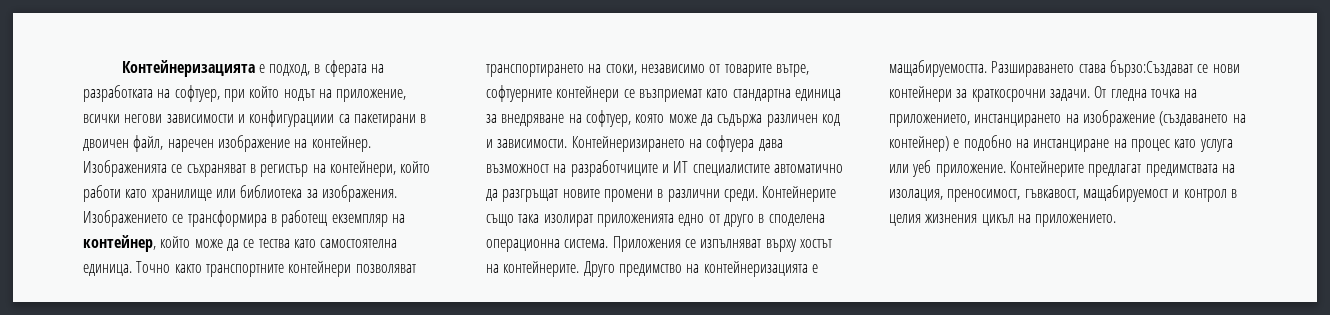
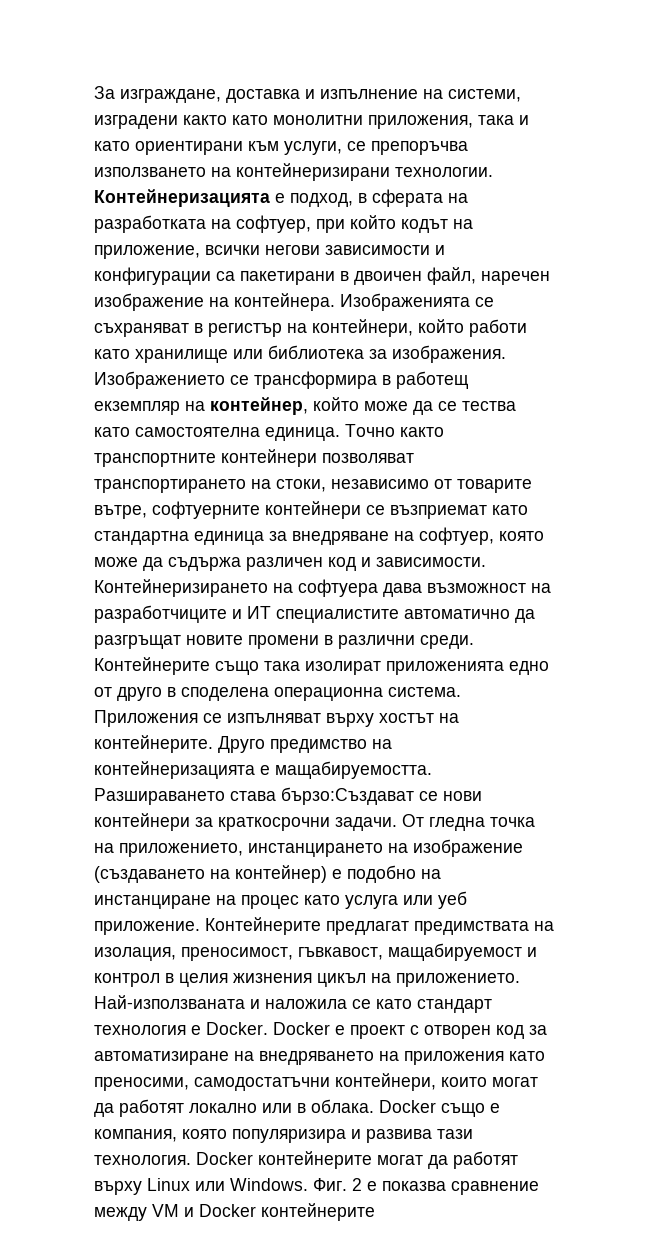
+ За изграждане, доставка и изпълнение на системи, изградени както като монолитни приложения, така и като ориентирани към услуги, се препоръчва използването на контейнеризирани технологии.
- Контейнеризацията е подход, в сферата на разработката на софтуер, при който нодът на приложение, всички негови зависимости и конфигурациии са пакетирани в двоичен файл, наречен изображение на контейнер.
+ Контейнеризацията е подход, в сферата на разработката на софтуер, при който кодът на приложение, всички негови зависимости и конфигурации са пакетирани в двоичен файл, наречен изображение на контейнера.
+ Най-използваната и наложила се като стандарт технология е Docker. Docker е проект с отворен код за автоматизиране на внедряването на приложения като преносими, самодостатъчни контейнери, които могат да работят локално или в облака. Docker също е компания, която популяризира и развива тази технология. Docker контейнерите могат да работят върху Linux или Windows. Фиг. 2 е показва сравнение между VM и Docker контейнерите

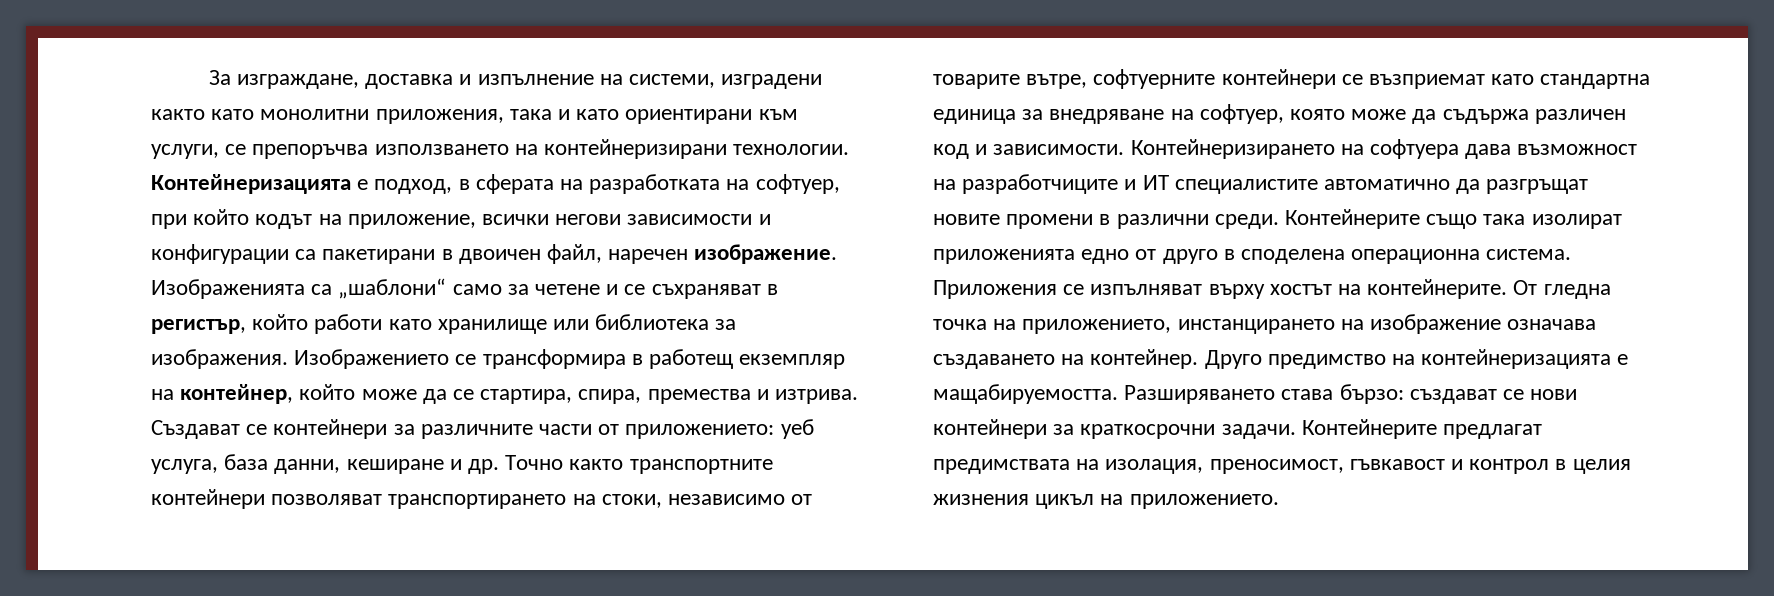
- Контейнеризацията е подход, в сферата на разработката на софтуер, при който кодът на приложение, всички негови зависимости и конфигурации са пакетирани в двоичен файл, наречен изображение на контейнера. Изображенията се съхраняват в регистър на контейнери, който работи като хранилище или библиотека за изображения.
+ Контейнеризацията е подход, в сферата на разработката на софтуер, при който кодът на приложение, всички негови зависимости и конфигурации са пакетирани в двоичен файл, наречен изображение. Изображенията са „шаблони“ само за четене и се съхраняват в регистър, който работи като хранилище или библиотека за изображения.
- Изображението се трансформира в работещ екземпляр на контейнер, който може да се тества като самостоятелна единица. Точно както транспортните контейнери позволяват транспортирането на стоки, независимо от товарите вътре, софтуерните контейнери се възприемат като стандартна единица за внедряване на софтуер, която може да съдържа различен код и зависимости.
+ Изображението се трансформира в работещ екземпляр на контейнер, който може да се стартира, спира, премества и изтрива. Създават се контейнери за различните части от приложението: уеб услуга, база данни, кеширане и др. Точно както транспортните контейнери позволяват транспортирането на стоки, независимо от товарите вътре, софтуерните контейнери се възприемат като стандартна единица за внедряване на софтуер, която може да съдържа различен код и зависимости.
- Друго предимство на контейнеризацията е мащабируемостта. Разшираването става бързо:Създават се нови контейнери за краткосрочни задачи.
- От гледна точка на приложението, инстанцирането на изображение (създаването на контейнер) е подобно на инстанциране на процес като услуга или уеб приложение.
+ От гледна точка на приложението, инстанцирането на изображение означава създаването на контейнер. Друго предимство на контейнеризацията е мащабируемостта. Разширяването става бързо: създават се нови контейнери за краткосрочни задачи.
- Контейнерите предлагат предимствата на изолация, преносимост, гъвкавост, мащабируемост и контрол в целия жизнения цикъл на приложението. Най-използваната и наложила се като стандарт технология е Docker. Docker е проект с отворен код за автоматизиране на внедряването на приложения като преносими, самодостатъчни контейнери, които могат да работят локално или в облака. Docker също е компания, която популяризира и развива тази технология. Docker контейнерите могат да работят върху Linux или Windows. Фиг. 2 е показва сравнение между VM и Docker контейнерите
+ Контейнерите предлагат предимствата на изолация, преносимост, гъвкавост и контрол в целия жизнения цикъл на приложението.

